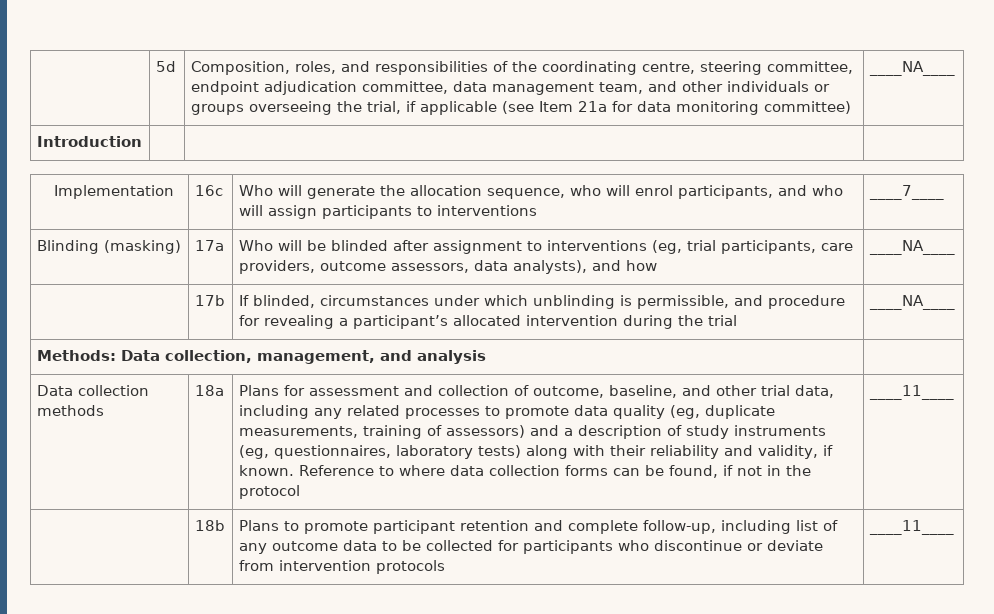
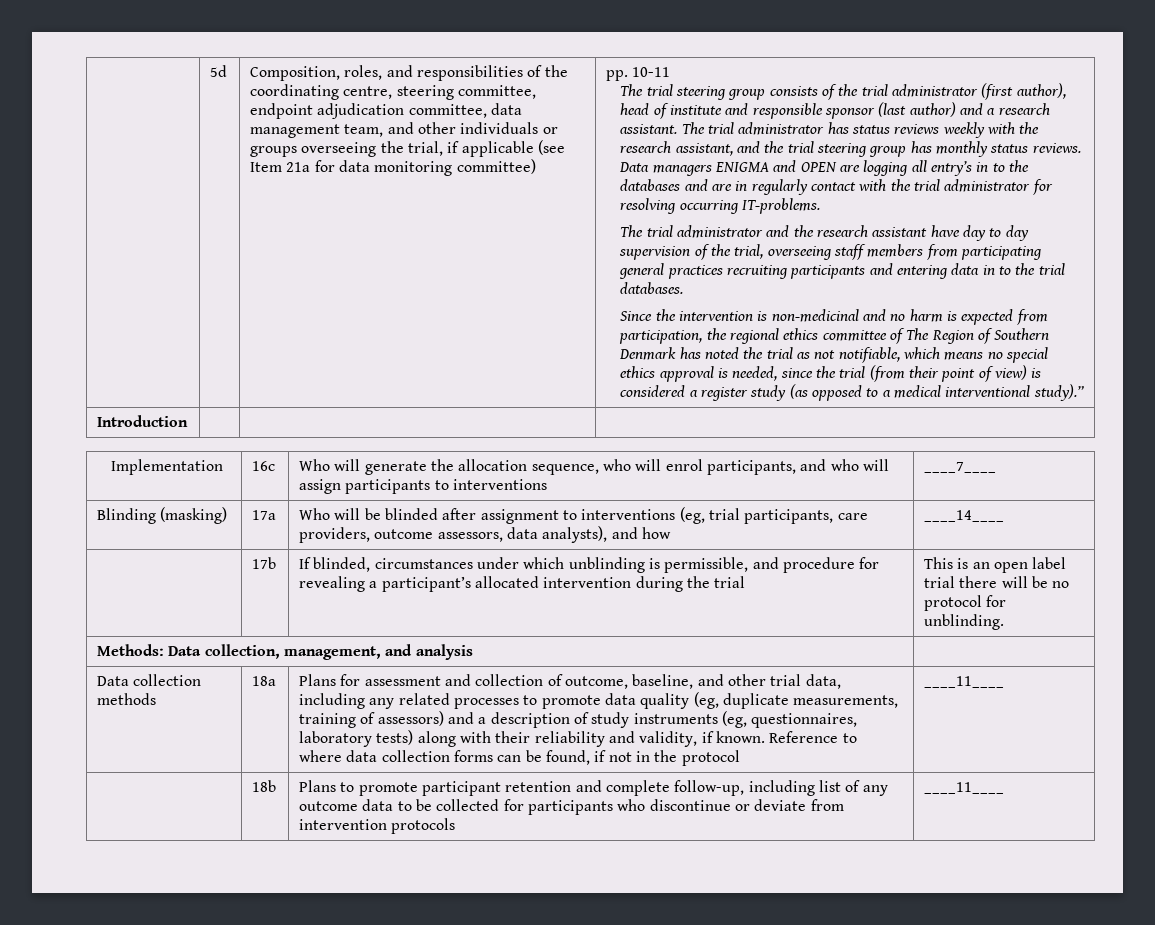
- Composition, roles, and responsibilities of the coordinating centre, steering committee, endpoint adjudication committee, data management team, and other individuals or groups overseeing the trial, if applicable (see Item 21a for data monitoring committee) | ____NA____
+ Composition, roles, and responsibilities of the coordinating centre, steering committee, endpoint adjudication committee, data management team, and other individuals or groups overseeing the trial, if applicable (see Item 21a for data monitoring committee) | pp. 10-11
+ The trial steering group consists of the trial administrator (first author), head of institute and responsible sponsor (last author) and a research assistant. The trial administrator has status reviews weekly with the research assistant, and the trial steering group has monthly status reviews. Data managers ENIGMA and OPEN are logging all entry’s in to the databases and are in regularly contact with the trial administrator for resolving occurring IT-problems.
+ The trial administrator and the research assistant have day to day supervision of the trial, overseeing staff members from participating general practices recruiting participants and entering data in to the trial databases.
+ Since the intervention is non-medicinal and no harm is expected from participation, the regional ethics committee of The Region of Southern Denmark has noted the trial as not notifiable, which means no special ethics approval is needed, since the trial (from their point of view) is considered a register study (as opposed to a medical interventional study).”
- Blinding (masking) | 17a | Who will be blinded after assignment to interventions (eg, trial participants, care providers, outcome assessors, data analysts), and how | ____NA____
+ Blinding (masking) | 17a | Who will be blinded after assignment to interventions (eg, trial participants, care providers, outcome assessors, data analysts), and how | ____14____
- | 17b | If blinded, circumstances under which unblinding is permissible, and procedure for revealing a participant’s allocated intervention during the trial | ____NA____
+ | 17b | If blinded, circumstances under which unblinding is permissible, and procedure for revealing a participant’s allocated intervention during the trial | This is an open label trial there will be no protocol for unblinding.

